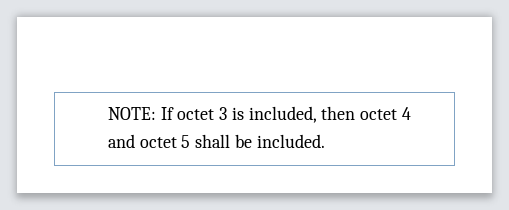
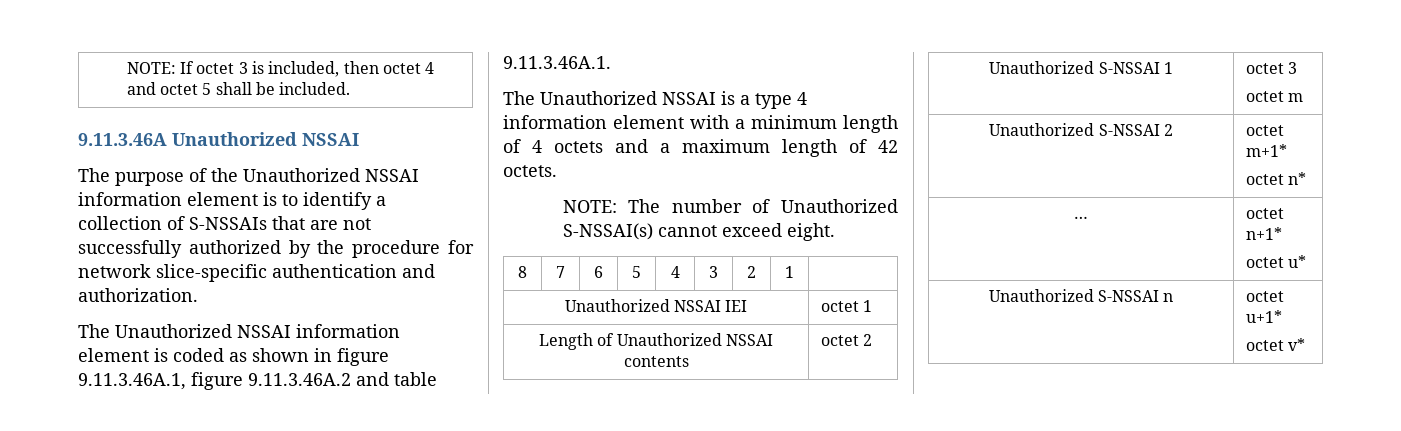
+ 9.11.3.46A Unauthorized NSSAI
+ The purpose of the Unauthorized NSSAI information element is to identify a collection of S-NSSAIs that are not successfully authorized by the procedure for network slice-specific authentication and authorization.
+ The Unauthorized NSSAI information element is coded as shown in figure 9.11.3.46A.1, figure 9.11.3.46A.2 and table 9.11.3.46A.1.
+ The Unauthorized NSSAI is a type 4 information element with a minimum length of 4 octets and a maximum length of 42 octets.
+ NOTE: The number of Unauthorized S-NSSAI(s) cannot exceed eight.
+ 8 | 7 | 6 | 5 | 4 | 3 | 2 | 1 |
+ Unauthorized NSSAI IEI | octet 1
+ Length of Unauthorized NSSAI contents | octet 2
+ Unauthorized S-NSSAI 1 | octet 3
+ octet m
+ Unauthorized S-NSSAI 2 | octet m+1*
+ octet n*
+ … | octet n+1*
+ octet u*
+ Unauthorized S-NSSAI n | octet u+1*
+ octet v*

